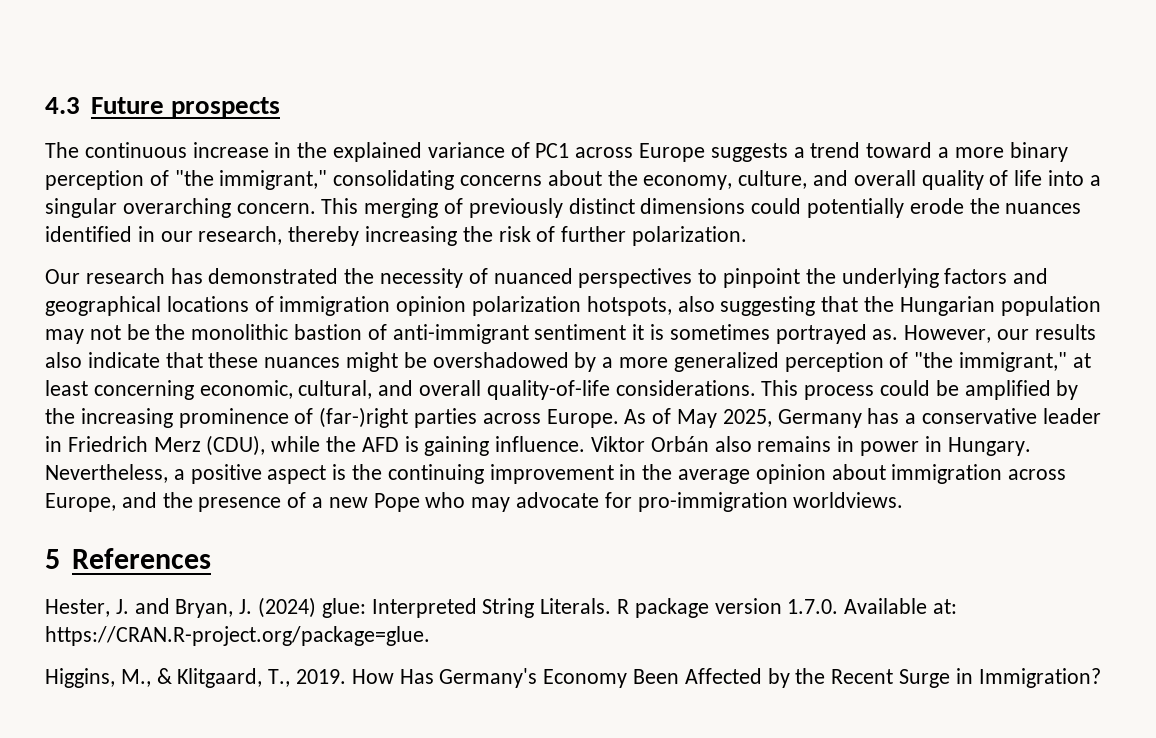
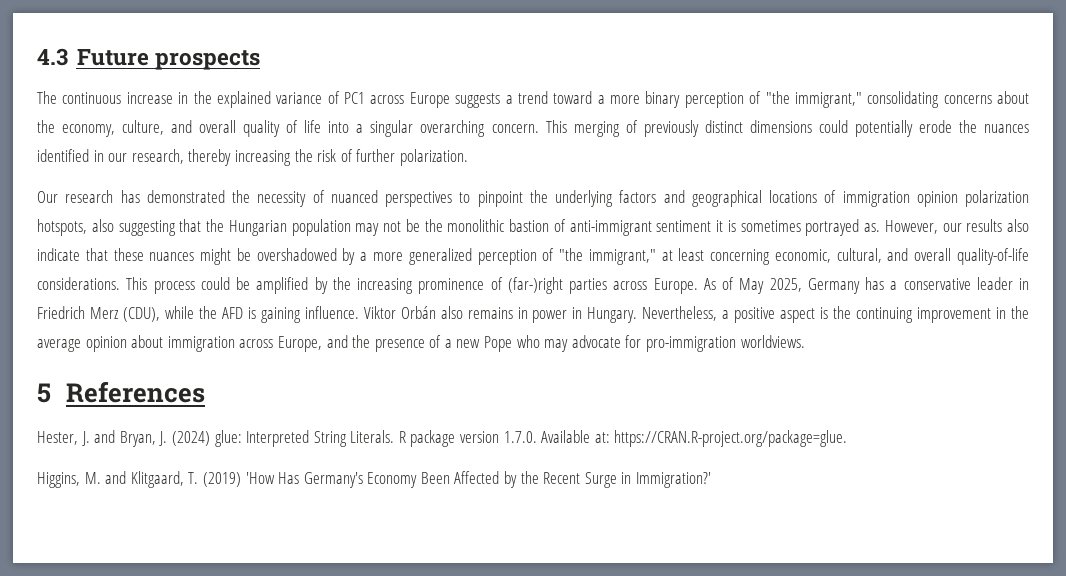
- Higgins, M., & Klitgaard, T., 2019. How Has Germany's Economy Been Affected by the Recent Surge in Immigration?
+ Higgins, M. and Klitgaard, T. (2019) 'How Has Germany's Economy Been Affected by the Recent Surge in Immigration?'

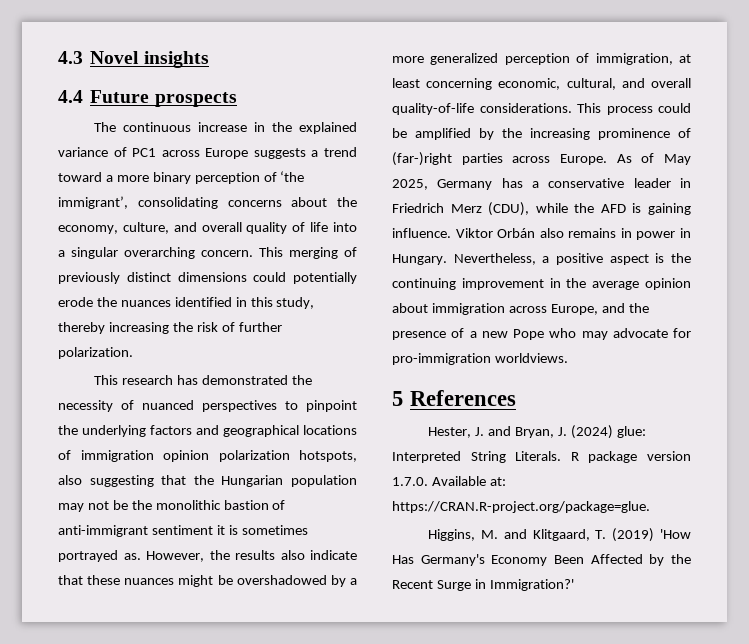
- 4.3 Future prospects
+ 4.3 Novel insights
+ 4.4 Future prospects
- The continuous increase in the explained variance of PC1 across Europe suggests a trend toward a more binary perception of "the immigrant," consolidating concerns about the economy, culture, and overall quality of life into a singular overarching concern.
+ The continuous increase in the explained variance of PC1 across Europe suggests a trend toward a more binary perception of ‘the immigrant’, consolidating concerns about the economy, culture, and overall quality of life into a singular overarching concern.
- This merging of previously distinct dimensions could potentially erode the nuances identified in our research, thereby increasing the risk of further polarization.
+ This merging of previously distinct dimensions could potentially erode the nuances identified in this study, thereby increasing the risk of further polarization.
- Our research has demonstrated the necessity of nuanced perspectives to pinpoint the underlying factors and geographical locations of immigration opinion polarization hotspots, also suggesting that the Hungarian population may not be the monolithic bastion of anti-immigrant sentiment it is sometimes portrayed as.
+ This research has demonstrated the necessity of nuanced perspectives to pinpoint the underlying factors and geographical locations of immigration opinion polarization hotspots, also suggesting that the Hungarian population may not be the monolithic bastion of anti-immigrant sentiment it is sometimes portrayed as.
- However, our results also indicate that these nuances might be overshadowed by a more generalized perception of "the immigrant," at least concerning economic, cultural, and overall quality-of-life considerations.
+ However, the results also indicate that these nuances might be overshadowed by a more generalized perception of immigration, at least concerning economic, cultural, and overall quality-of-life considerations.

